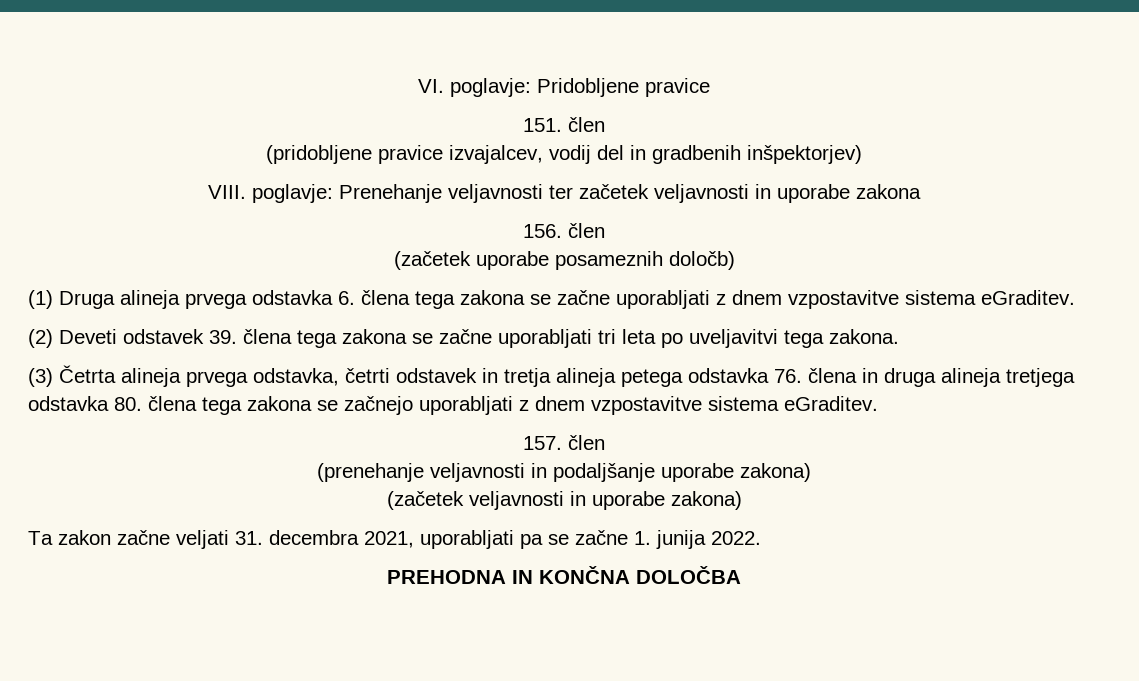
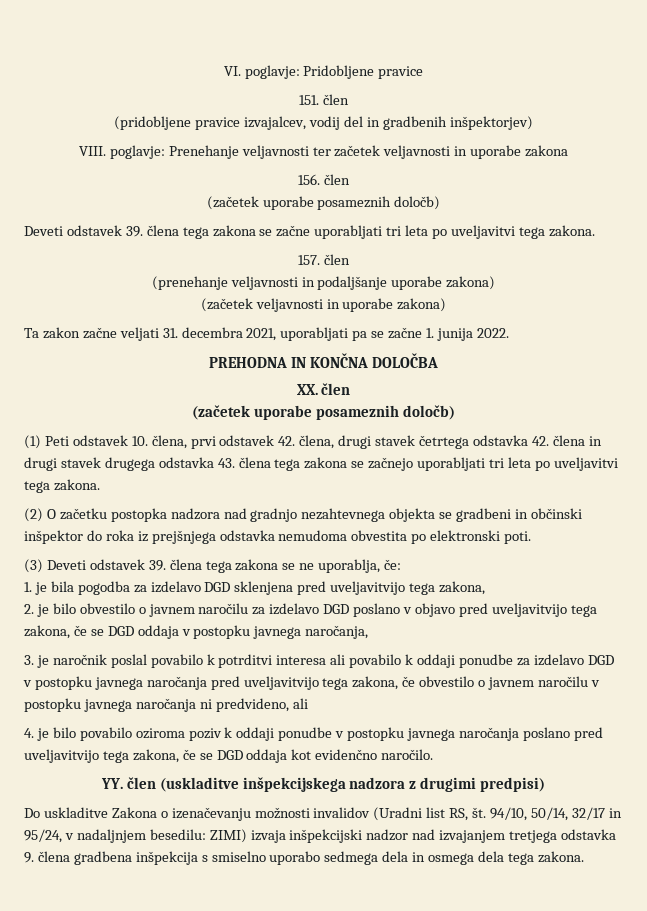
- (1) Druga alineja prvega odstavka 6. člena tega zakona se začne uporabljati z dnem vzpostavitve sistema eGraditev.
- (2) Deveti odstavek 39. člena tega zakona se začne uporabljati tri leta po uveljavitvi tega zakona.
+ Deveti odstavek 39. člena tega zakona se začne uporabljati tri leta po uveljavitvi tega zakona.
- (3) Četrta alineja prvega odstavka, četrti odstavek in tretja alineja petega odstavka 76. člena in druga alineja tretjega odstavka 80. člena tega zakona se začnejo uporabljati z dnem vzpostavitve sistema eGraditev.
+ XX. člen
+ (začetek uporabe posameznih določb)
+ (1) Peti odstavek 10. člena, prvi odstavek 42. člena, drugi stavek četrtega odstavka 42. člena in drugi stavek drugega odstavka 43. člena tega zakona se začnejo uporabljati tri leta po uveljavitvi tega zakona.
+ (2) O začetku postopka nadzora nad gradnjo nezahtevnega objekta se gradbeni in občinski inšpektor do roka iz prejšnjega odstavka nemudoma obvestita po elektronski poti.
+ (3) Deveti odstavek 39. člena tega zakona se ne uporablja, če:
+ 1. je bila pogodba za izdelavo DGD sklenjena pred uveljavitvijo tega zakona,
+ 2. je bilo obvestilo o javnem naročilu za izdelavo DGD poslano v objavo pred uveljavitvijo tega zakona, če se DGD oddaja v postopku javnega naročanja,
+ 3. je naročnik poslal povabilo k potrditvi interesa ali povabilo k oddaji ponudbe za izdelavo DGD v postopku javnega naročanja pred uveljavitvijo tega zakona, če obvestilo o javnem naročilu v postopku javnega naročanja ni predvideno, ali
+ 4. je bilo povabilo oziroma poziv k oddaji ponudbe v postopku javnega naročanja poslano pred uveljavitvijo tega zakona, če se DGD oddaja kot evidenčno naročilo.
+ YY. člen (uskladitve inšpekcijskega nadzora z drugimi predpisi)
+ Do uskladitve Zakona o izenačevanju možnosti invalidov (Uradni list RS, št. 94/10, 50/14, 32/17 in 95/24, v nadaljnjem besedilu: ZIMI) izvaja inšpekcijski nadzor nad izvajanjem tretjega odstavka 9. člena gradbena inšpekcija s smiselno uporabo sedmega dela in osmega dela tega zakona.

